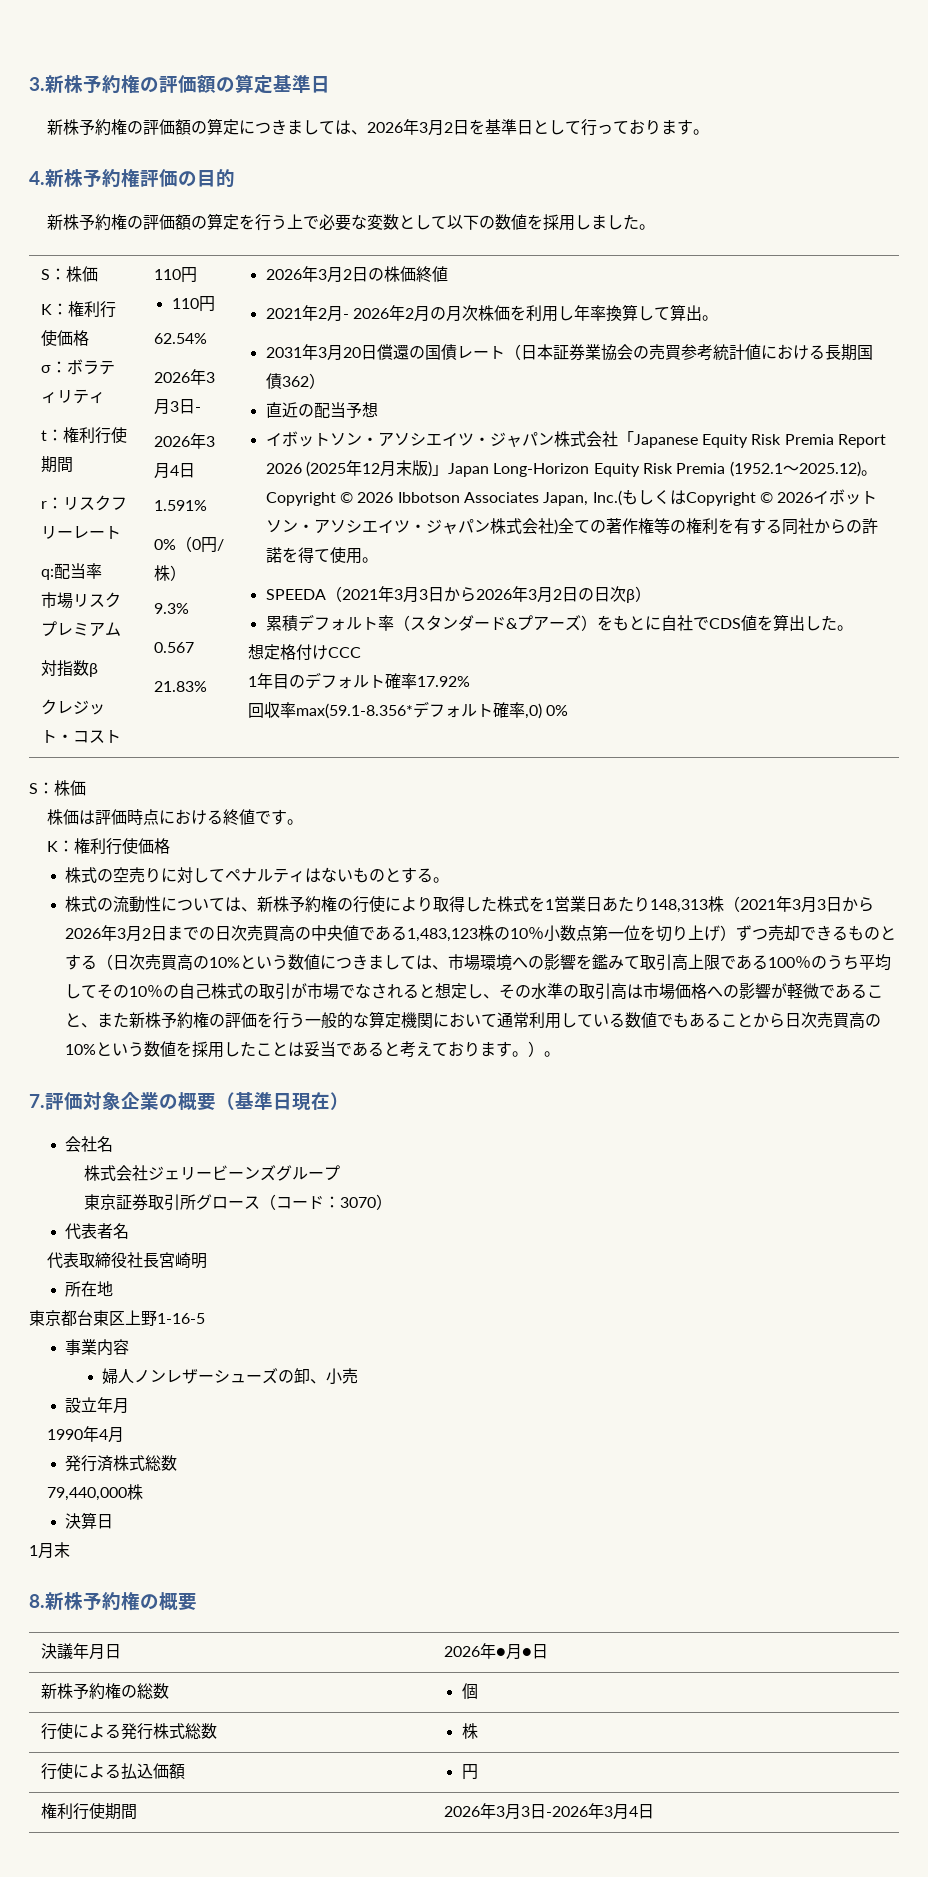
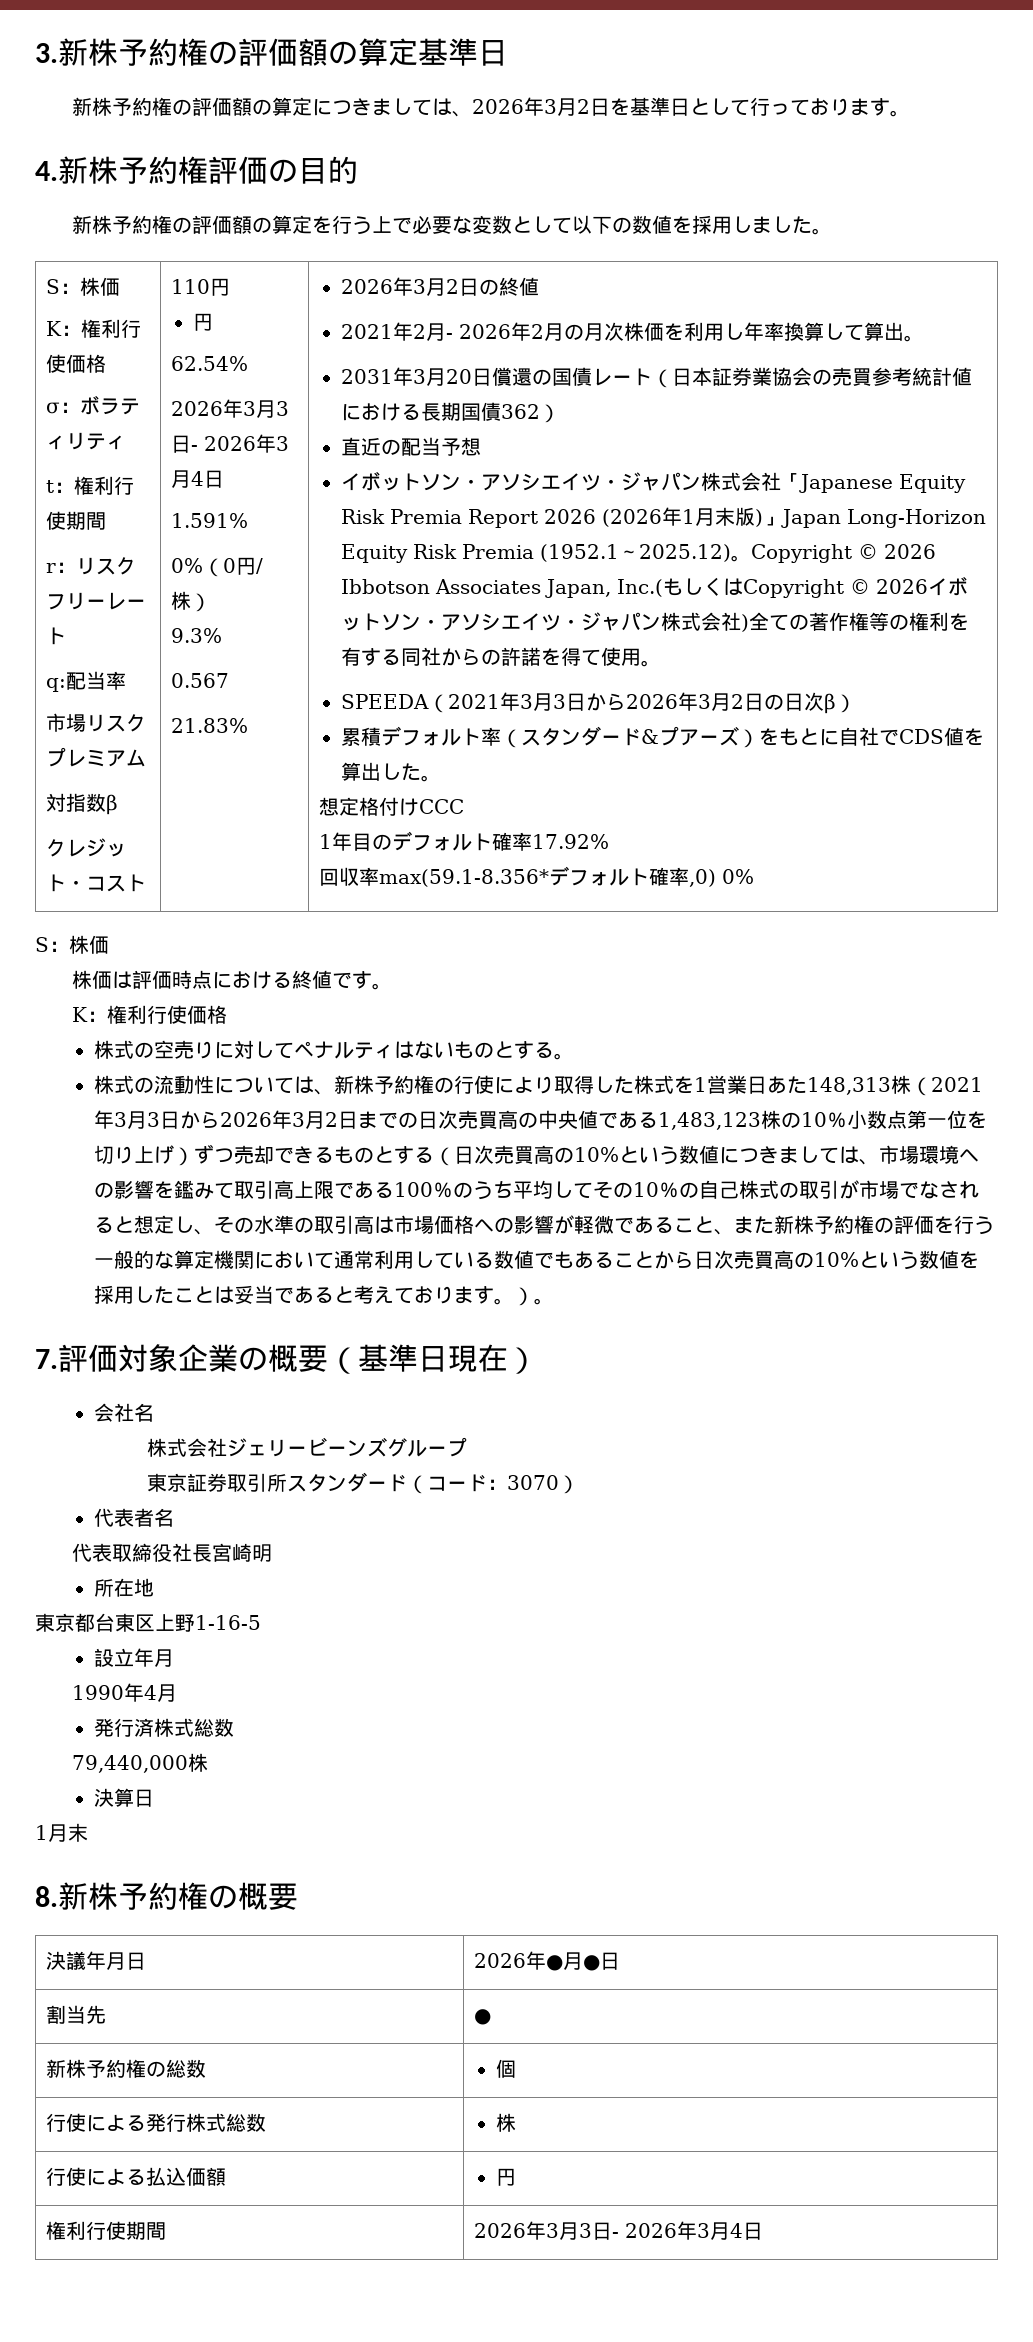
  クレジット・コスト | 110円
- 110円
+ 円
  62.54%
- 2026年3月3日-
- 2026年3月4日
+ 2026年3月3日- 2026年3月4日
- 2026年3月2日の株価終値
+ 2026年3月2日の終値
- イボットソン・アソシエイツ・ジャパン株式会社「Japanese Equity Risk Premia Report 2026 (2025年12月末版)」Japan Long-Horizon Equity Risk Premia (1952.1～2025.12)。
+ イボットソン・アソシエイツ・ジャパン株式会社「Japanese Equity Risk Premia Report 2026 (2026年1月末版)」Japan Long-Horizon Equity Risk Premia (1952.1～2025.12)。
- 株式の流動性については、新株予約権の行使により取得した株式を1営業日あたり148,313株（2021年3月3日から2026年3月2日までの日次売買高の中央値である1,483,123株の10％小数点第一位を切り上げ）ずつ売却できるものとする（日次売買高の10%という数値につきましては、市場環境への影響を鑑みて取引高上限である100％のうち平均してその10％の自己株式の取引が市場でなされると想定し、その水準の取引高は市場価格への影響が軽微であること、また新株予約権の評価を行う一般的な算定機関において通常利用している数値でもあることから日次売買高の10%という数値を採用したことは妥当であると考えております。）。
+ 株式の流動性については、新株予約権の行使により取得した株式を1営業日あた148,313株（2021年3月3日から2026年3月2日までの日次売買高の中央値である1,483,123株の10％小数点第一位を切り上げ）ずつ売却できるものとする（日次売買高の10%という数値につきましては、市場環境への影響を鑑みて取引高上限である100％のうち平均してその10％の自己株式の取引が市場でなされると想定し、その水準の取引高は市場価格への影響が軽微であること、また新株予約権の評価を行う一般的な算定機関において通常利用している数値でもあることから日次売買高の10%という数値を採用したことは妥当であると考えております。）。
- 東京証券取引所グロース（コード：3070）
+ 東京証券取引所スタンダード（コード：3070）
- 事業内容
- 婦人ノンレザーシューズの卸、小売
+ 割当先 | ●
- 権利行使期間 | 2026年3月3日-2026年3月4日
+ 権利行使期間 | 2026年3月3日- 2026年3月4日

